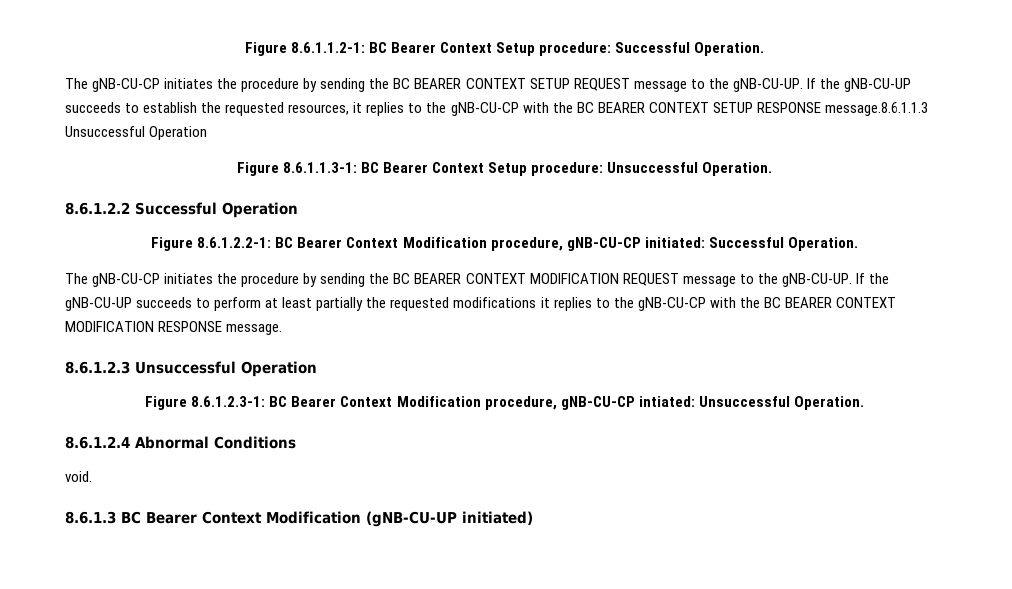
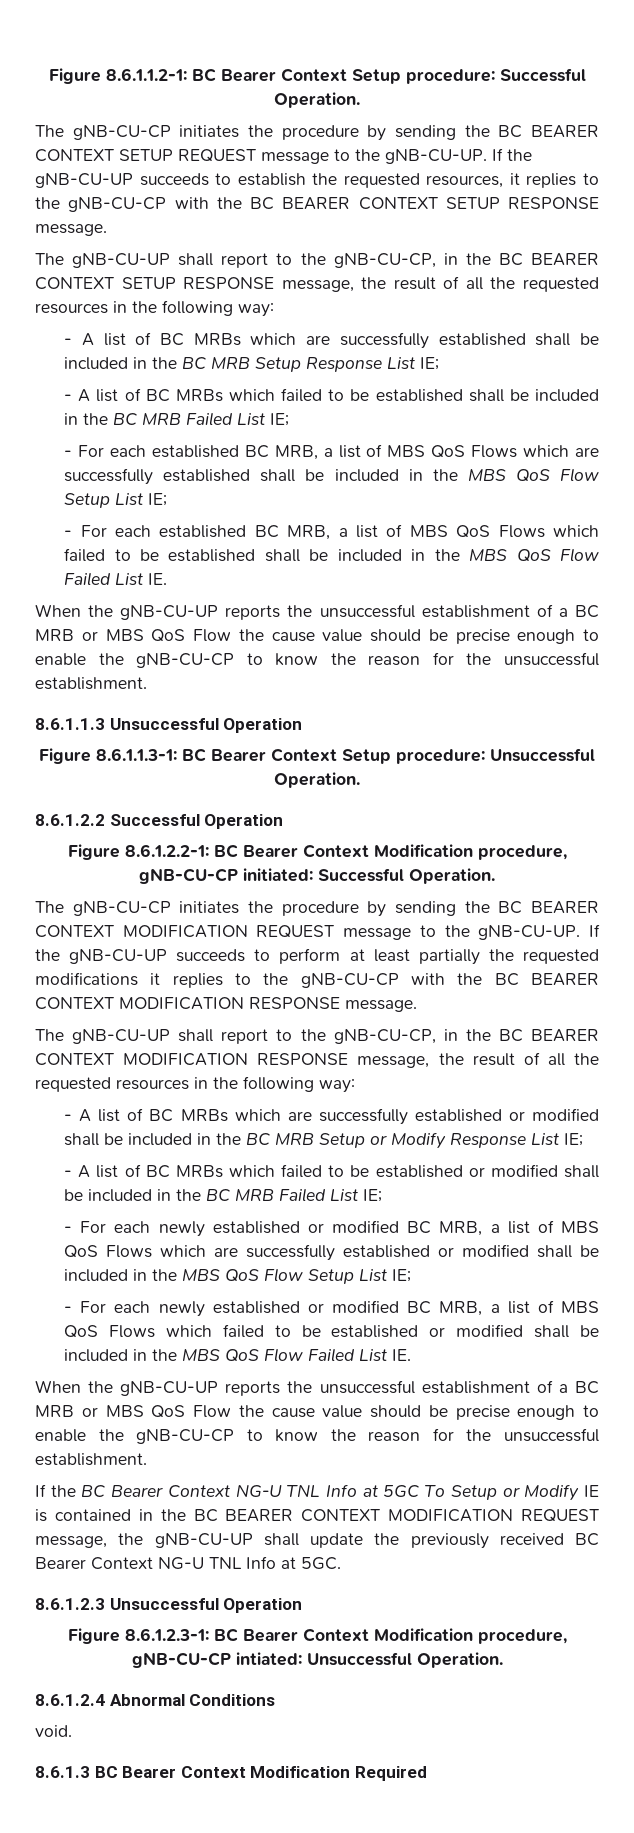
- If the gNB-CU-UP succeeds to establish the requested resources, it replies to the gNB-CU-CP with the BC BEARER CONTEXT SETUP RESPONSE message.8.6.1.1.3 Unsuccessful Operation
+ If the gNB-CU-UP succeeds to establish the requested resources, it replies to the gNB-CU-CP with the BC BEARER CONTEXT SETUP RESPONSE message.
+ The gNB-CU-UP shall report to the gNB-CU-CP, in the BC BEARER CONTEXT SETUP RESPONSE message, the result of all the requested resources in the following way:
+ - A list of BC MRBs which are successfully established shall be included in the BC MRB Setup Response List IE;
+ - A list of BC MRBs which failed to be established shall be included in the BC MRB Failed List IE;
+ - For each established BC MRB, a list of MBS QoS Flows which are successfully established shall be included in the MBS QoS Flow Setup List IE;
+ - For each established BC MRB, a list of MBS QoS Flows which failed to be established shall be included in the MBS QoS Flow Failed List IE.
+ When the gNB-CU-UP reports the unsuccessful establishment of a BC MRB or MBS QoS Flow the cause value should be precise enough to enable the gNB-CU-CP to know the reason for the unsuccessful establishment.
+ 8.6.1.1.3 Unsuccessful Operation
+ The gNB-CU-UP shall report to the gNB-CU-CP, in the BC BEARER CONTEXT MODIFICATION RESPONSE message, the result of all the requested resources in the following way:
+ - A list of BC MRBs which are successfully established or modified shall be included in the BC MRB Setup or Modify Response List IE;
+ - A list of BC MRBs which failed to be established or modified shall be included in the BC MRB Failed List IE;
+ - For each newly established or modified BC MRB, a list of MBS QoS Flows which are successfully established or modified shall be included in the MBS QoS Flow Setup List IE;
+ - For each newly established or modified BC MRB, a list of MBS QoS Flows which failed to be established or modified shall be included in the MBS QoS Flow Failed List IE.
+ When the gNB-CU-UP reports the unsuccessful establishment of a BC MRB or MBS QoS Flow the cause value should be precise enough to enable the gNB-CU-CP to know the reason for the unsuccessful establishment.
+ If the BC Bearer Context NG-U TNL Info at 5GC To Setup or Modify IE is contained in the BC BEARER CONTEXT MODIFICATION REQUEST message, the gNB-CU-UP shall update the previously received BC Bearer Context NG-U TNL Info at 5GC.
- 8.6.1.3 BC Bearer Context Modification (gNB-CU-UP initiated)
+ 8.6.1.3 BC Bearer Context Modification Required

